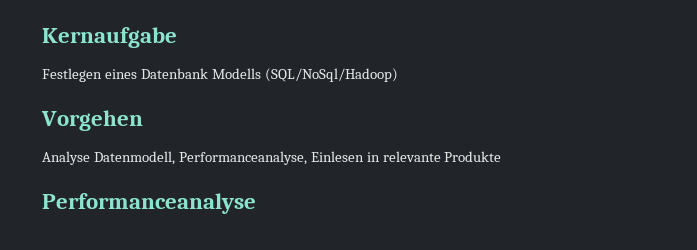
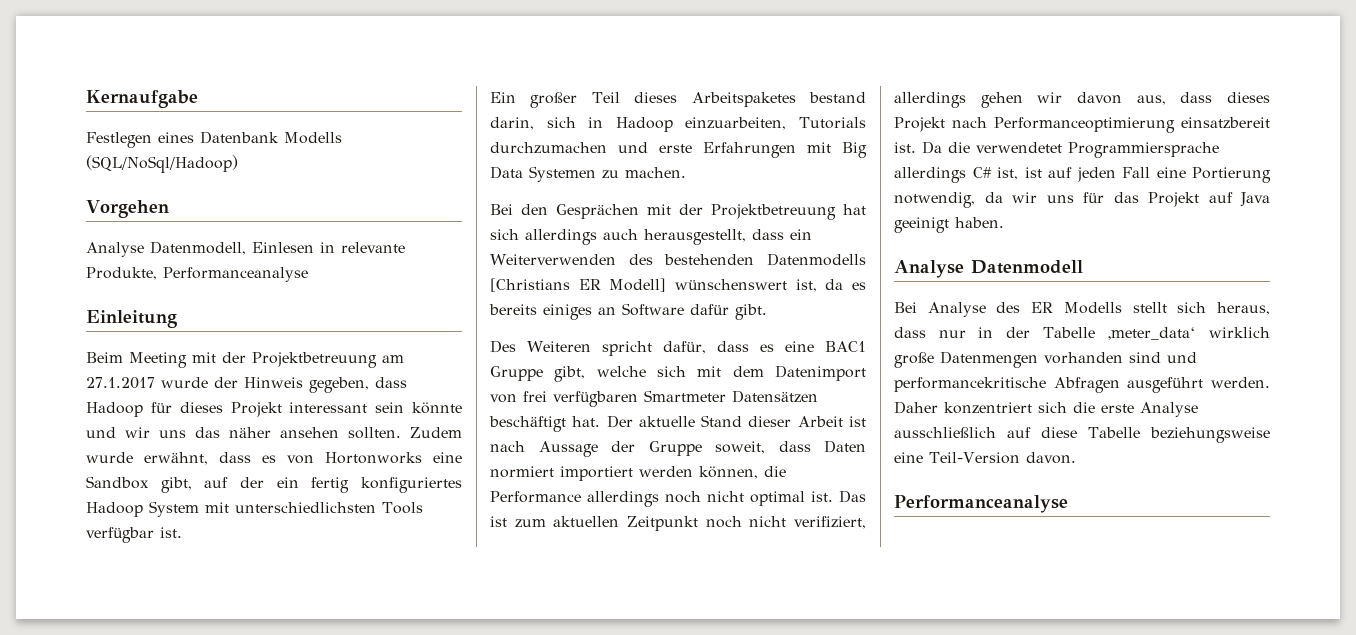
- Analyse Datenmodell, Performanceanalyse, Einlesen in relevante Produkte
+ Analyse Datenmodell, Einlesen in relevante Produkte, Performanceanalyse
+ Einleitung
+ Beim Meeting mit der Projektbetreuung am 27.1.2017 wurde der Hinweis gegeben, dass Hadoop für dieses Projekt interessant sein könnte und wir uns das näher ansehen sollten. Zudem wurde erwähnt, dass es von Hortonworks eine Sandbox gibt, auf der ein fertig konfiguriertes Hadoop System mit unterschiedlichsten Tools verfügbar ist.
+ Ein großer Teil dieses Arbeitspaketes bestand darin, sich in Hadoop einzuarbeiten, Tutorials durchzumachen und erste Erfahrungen mit Big Data Systemen zu machen.
+ Bei den Gesprächen mit der Projektbetreuung hat sich allerdings auch herausgestellt, dass ein Weiterverwenden des bestehenden Datenmodells [Christians ER Modell] wünschenswert ist, da es bereits einiges an Software dafür gibt.
+ Des Weiteren spricht dafür, dass es eine BAC1 Gruppe gibt, welche sich mit dem Datenimport von frei verfügbaren Smartmeter Datensätzen beschäftigt hat. Der aktuelle Stand dieser Arbeit ist nach Aussage der Gruppe soweit, dass Daten normiert importiert werden können, die Performance allerdings noch nicht optimal ist. Das ist zum aktuellen Zeitpunkt noch nicht verifiziert, allerdings gehen wir davon aus, dass dieses Projekt nach Performanceoptimierung einsatzbereit ist. Da die verwendetet Programmiersprache allerdings C# ist, ist auf jeden Fall eine Portierung notwendig, da wir uns für das Projekt auf Java geeinigt haben.
+ Analyse Datenmodell
+ Bei Analyse des ER Modells stellt sich heraus, dass nur in der Tabelle ‚meter_data‘ wirklich große Datenmengen vorhanden sind und performancekritische Abfragen ausgeführt werden. Daher konzentriert sich die erste Analyse ausschließlich auf diese Tabelle beziehungsweise eine Teil-Version davon.

